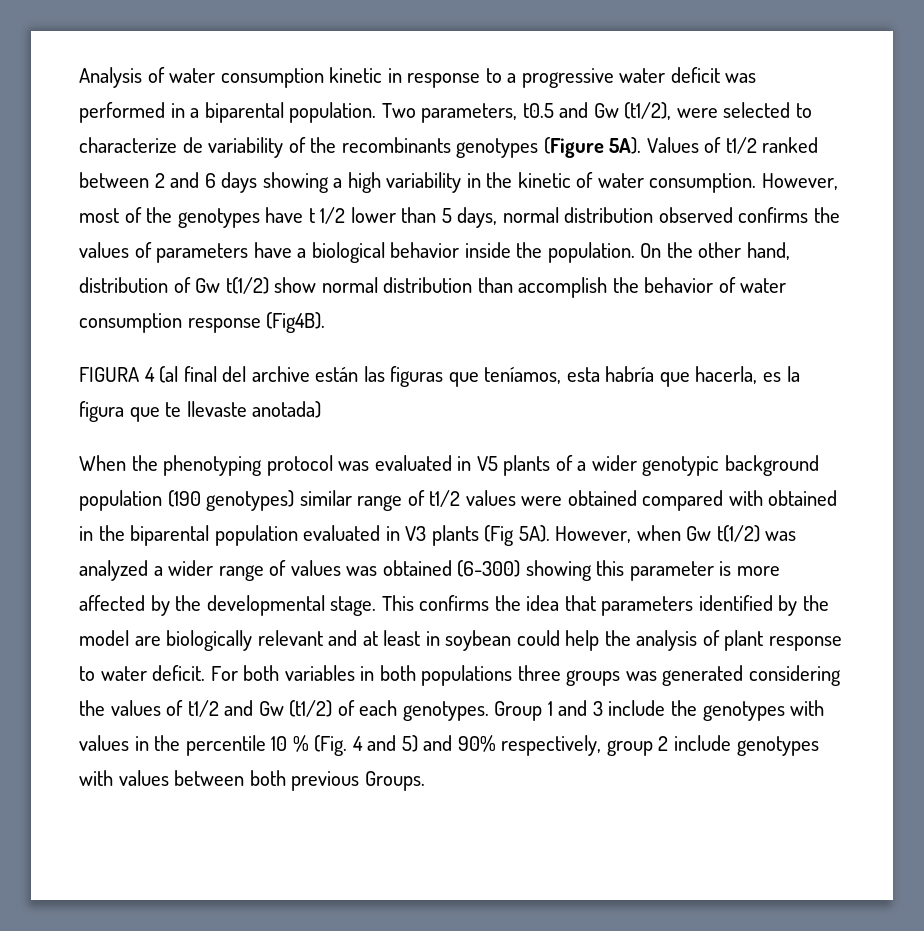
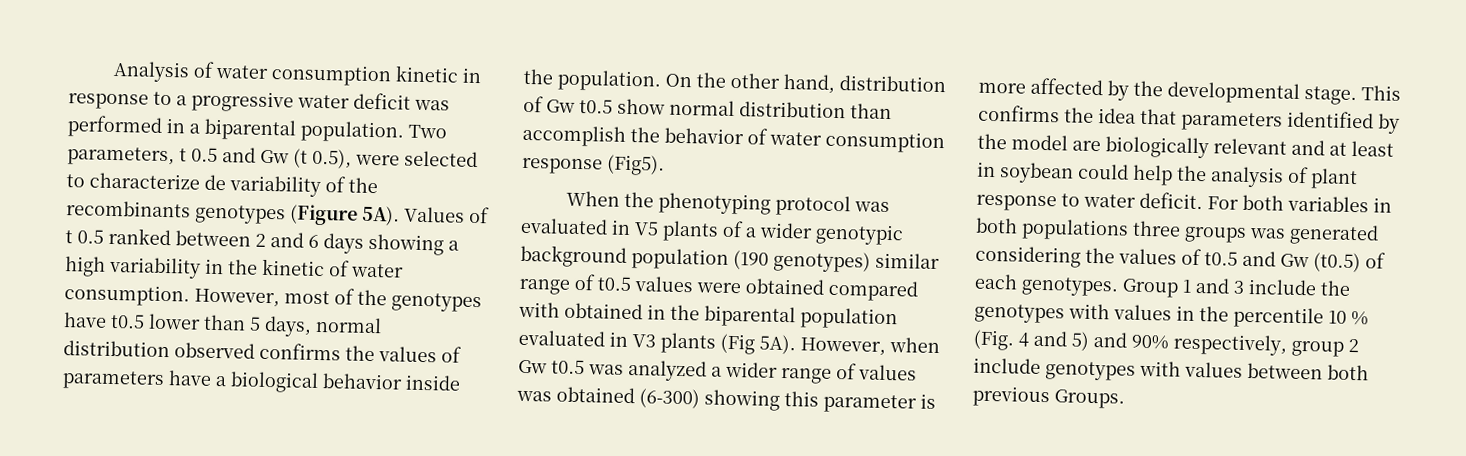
- Two parameters, t0.5 and Gw (t1/2), were selected to characterize de variability of the recombinants genotypes (Figure 5A).
+ Two parameters, t 0.5 and Gw (t 0.5), were selected to characterize de variability of the recombinants genotypes (Figure 5A).
- Values of t1/2 ranked between 2 and 6 days showing a high variability in the kinetic of water consumption.
+ Values of t 0.5 ranked between 2 and 6 days showing a high variability in the kinetic of water consumption.
- However, most of the genotypes have t 1/2 lower than 5 days, normal distribution observed confirms the values of parameters have a biological behavior inside the population.
+ However, most of the genotypes have t0.5 lower than 5 days, normal distribution observed confirms the values of parameters have a biological behavior inside the population.
- On the other hand, distribution of Gw t(1/2) show normal distribution than accomplish the behavior of water consumption response (Fig4B).
- FIGURA 4 (al final del archive están las figuras que teníamos, esta habría que hacerla, es la figura que te llevaste anotada)
+ On the other hand, distribution of Gw t0.5 show normal distribution than accomplish the behavior of water consumption response (Fig5).
- When the phenotyping protocol was evaluated in V5 plants of a wider genotypic background population (190 genotypes) similar range of t1/2 values were obtained compared with obtained in the biparental population evaluated in V3 plants (Fig 5A).
+ When the phenotyping protocol was evaluated in V5 plants of a wider genotypic background population (190 genotypes) similar range of t0.5 values were obtained compared with obtained in the biparental population evaluated in V3 plants (Fig 5A).
- However, when Gw t(1/2) was analyzed a wider range of values was obtained (6-300) showing this parameter is more affected by the developmental stage.
+ However, when Gw t0.5 was analyzed a wider range of values was obtained (6-300) showing this parameter is more affected by the developmental stage.
- For both variables in both populations three groups was generated considering the values of t1/2 and Gw (t1/2) of each genotypes.
+ For both variables in both populations three groups was generated considering the values of t0.5 and Gw (t0.5) of each genotypes.

